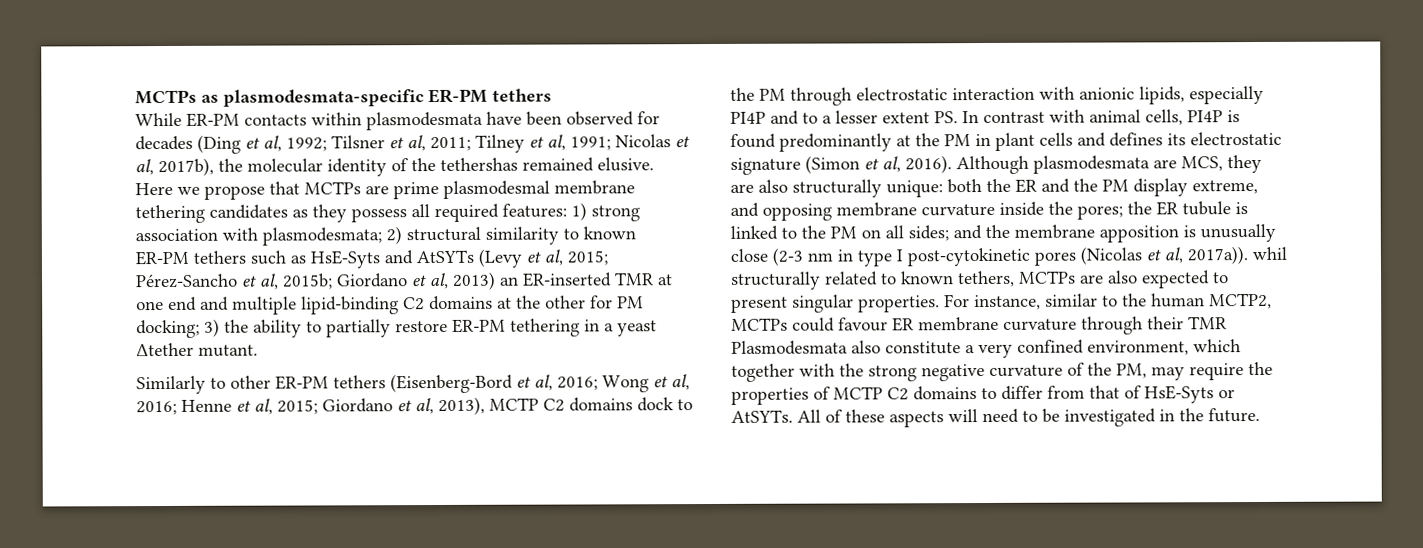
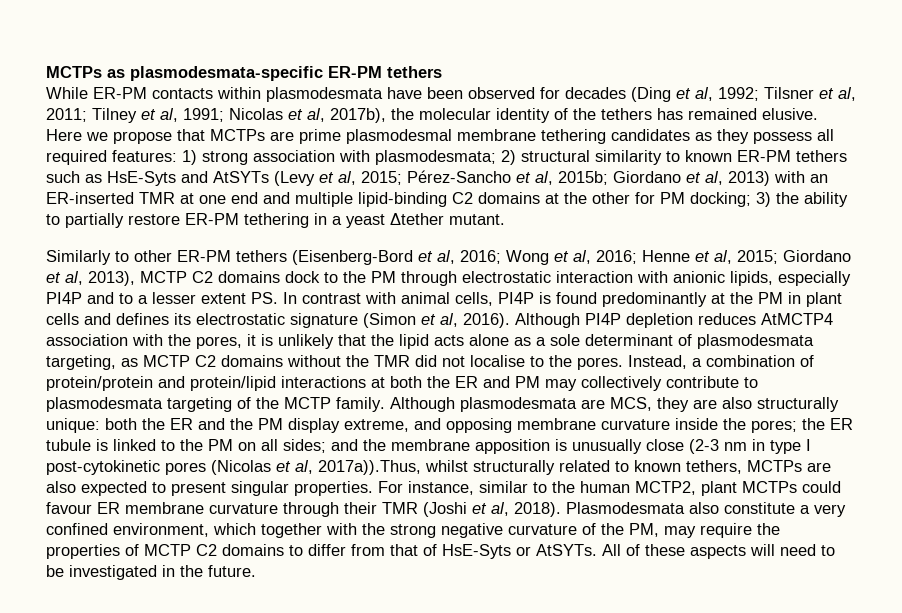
- While ER-PM contacts within plasmodesmata have been observed for decades (Ding et al, 1992; Tilsner et al, 2011; Tilney et al, 1991; Nicolas et al, 2017b), the molecular identity of the tethershas remained elusive.
+ While ER-PM contacts within plasmodesmata have been observed for decades (Ding et al, 1992; Tilsner et al, 2011; Tilney et al, 1991; Nicolas et al, 2017b), the molecular identity of the tethers has remained elusive.
- Giordano et al, 2013) an ER-inserted TMR at one end and multiple lipid-binding C2 domains at the other for PM docking;
+ Giordano et al, 2013) with an ER-inserted TMR at one end and multiple lipid-binding C2 domains at the other for PM docking;
- Although plasmodesmata are MCS, they are also structurally unique:
+ Although PI4P depletion reduces AtMCTP4 association with the pores, it is unlikely that the lipid acts alone as a sole determinant of plasmodesmata targeting, as MCTP C2 domains without the TMR did not localise to the pores. Instead, a combination of protein/protein and protein/lipid interactions at both the ER and PM may collectively contribute to plasmodesmata targeting of the MCTP family. Although plasmodesmata are MCS, they are also structurally unique:
- and the membrane apposition is unusually close (2-3 nm in type I post-cytokinetic pores (Nicolas et al, 2017a)). whil structurally related to known tethers, MCTPs are also expected to present singular properties.
+ and the membrane apposition is unusually close (2-3 nm in type I post-cytokinetic pores (Nicolas et al, 2017a)).Thus, whilst structurally related to known tethers, MCTPs are also expected to present singular properties.
- For instance, similar to the human MCTP2, MCTPs could favour ER membrane curvature through their TMR Plasmodesmata also constitute a very confined environment, which together with the strong negative curvature of the PM, may require the properties of MCTP C2 domains to differ from that of HsE-Syts or AtSYTs.
+ For instance, similar to the human MCTP2, plant MCTPs could favour ER membrane curvature through their TMR (Joshi et al, 2018). Plasmodesmata also constitute a very confined environment, which together with the strong negative curvature of the PM, may require the properties of MCTP C2 domains to differ from that of HsE-Syts or AtSYTs.

